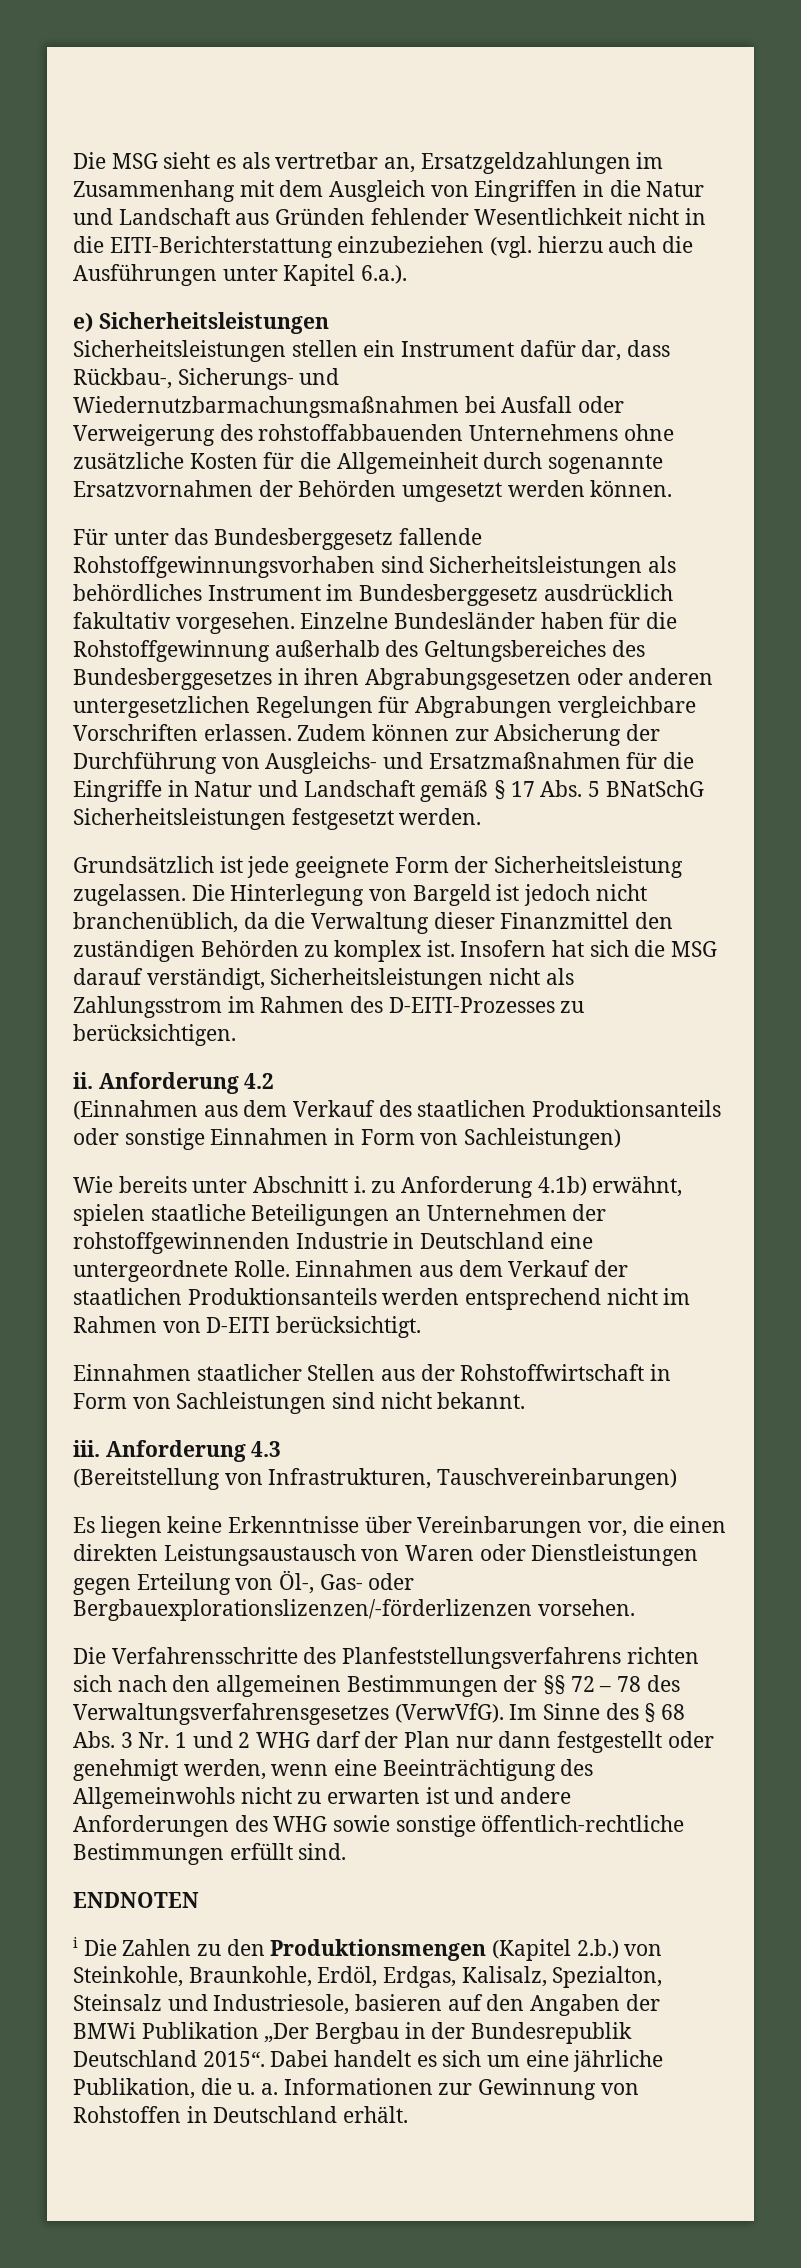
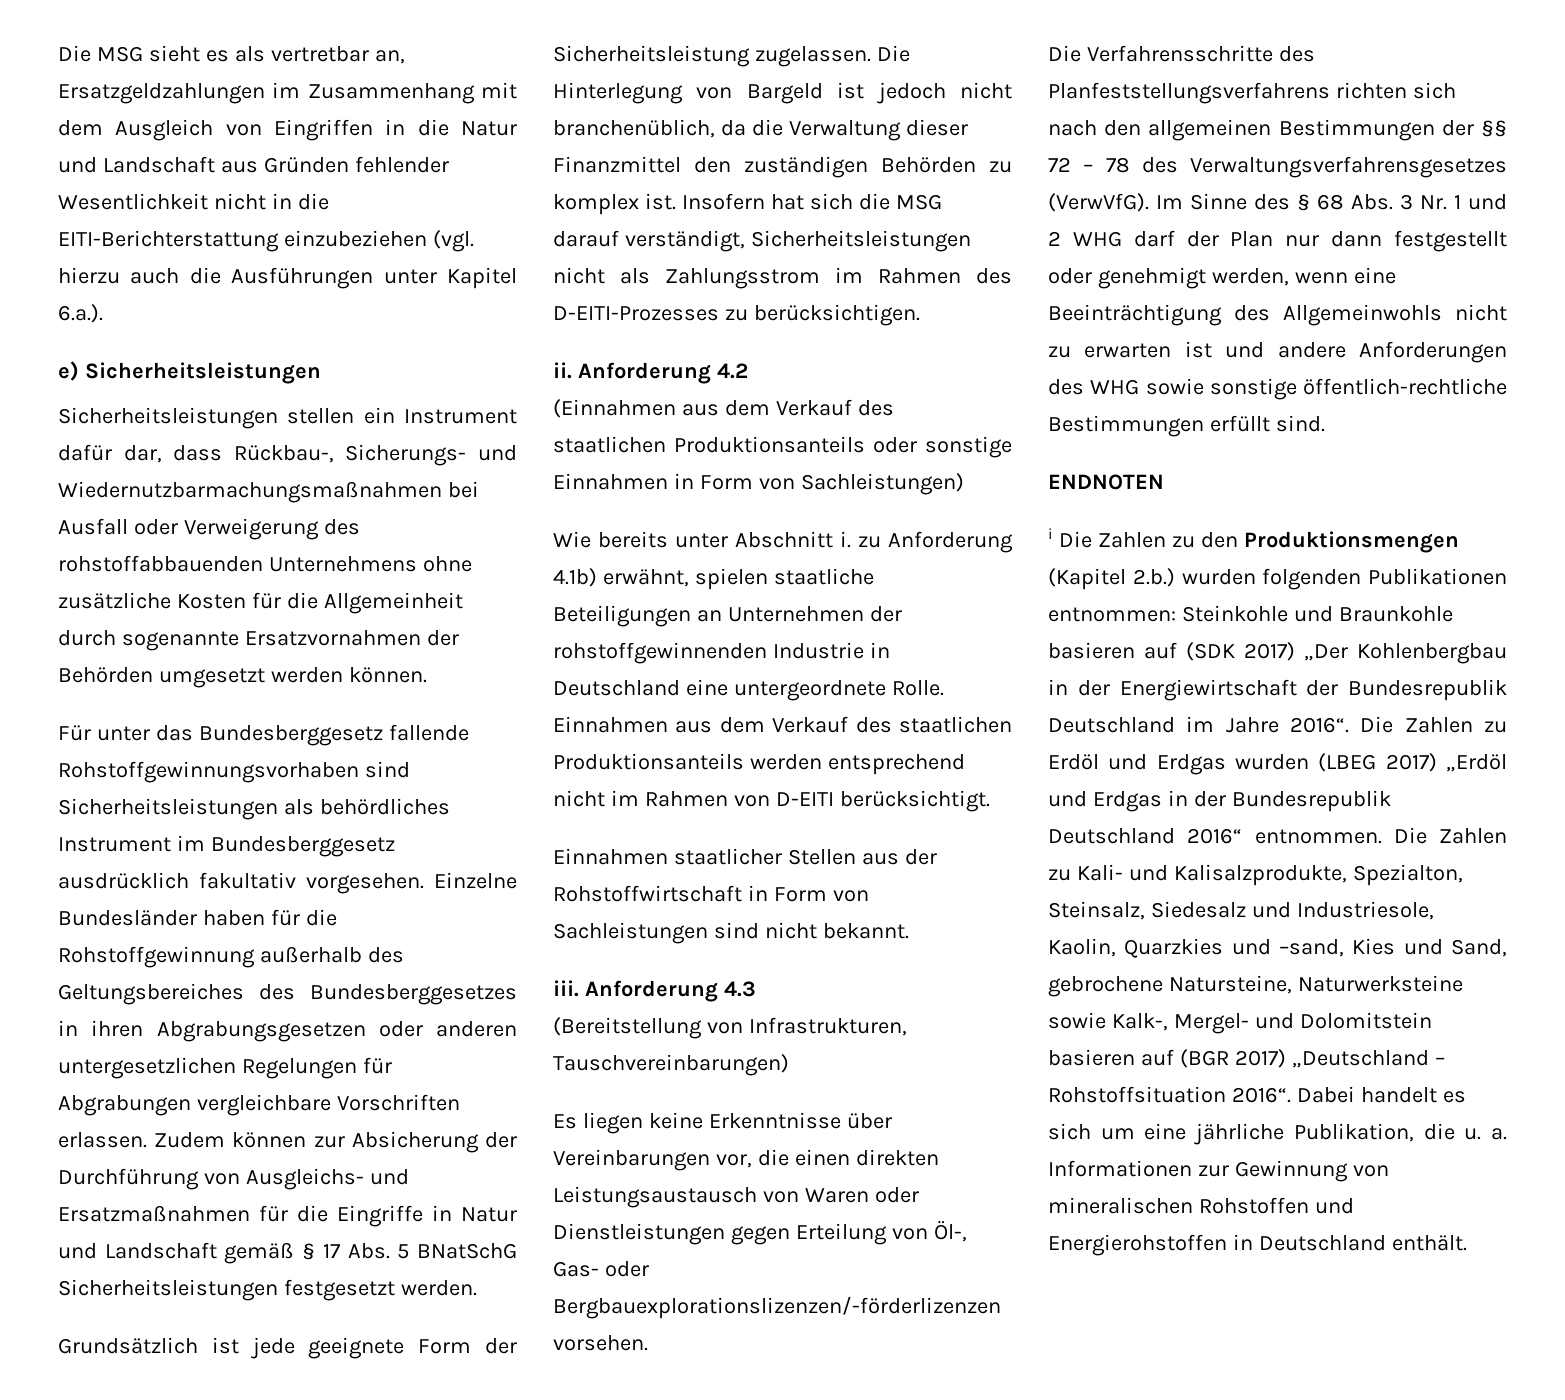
- Einnahmen aus dem Verkauf der staatlichen Produktionsanteils werden entsprechend nicht im Rahmen von D-EITI berücksichtigt.
+ Einnahmen aus dem Verkauf des staatlichen Produktionsanteils werden entsprechend nicht im Rahmen von D-EITI berücksichtigt.
- i Die Zahlen zu den Produktionsmengen (Kapitel 2.b.) von Steinkohle, Braunkohle, Erdöl, Erdgas, Kalisalz, Spezialton, Steinsalz und Industriesole, basieren auf den Angaben der BMWi Publikation „Der Bergbau in der Bundesrepublik Deutschland 2015“.
+ i Die Zahlen zu den Produktionsmengen (Kapitel 2.b.) wurden folgenden Publikationen entnommen: Steinkohle und Braunkohle basieren auf (SDK 2017) „Der Kohlenbergbau in der Energiewirtschaft der Bundesrepublik Deutschland im Jahre 2016“. Die Zahlen zu Erdöl und Erdgas wurden (LBEG 2017) „Erdöl und Erdgas in der Bundesrepublik Deutschland 2016“ entnommen. Die Zahlen zu Kali- und Kalisalzprodukte, Spezialton, Steinsalz, Siedesalz und Industriesole, Kaolin, Quarzkies und –sand, Kies und Sand, gebrochene Natursteine, Naturwerksteine sowie Kalk-, Mergel- und Dolomitstein basieren auf (BGR 2017) „Deutschland – Rohstoffsituation 2016“.
- Informationen zur Gewinnung von Rohstoffen in Deutschland erhält.
+ Informationen zur Gewinnung von mineralischen Rohstoffen und Energierohstoffen in Deutschland enthält.

